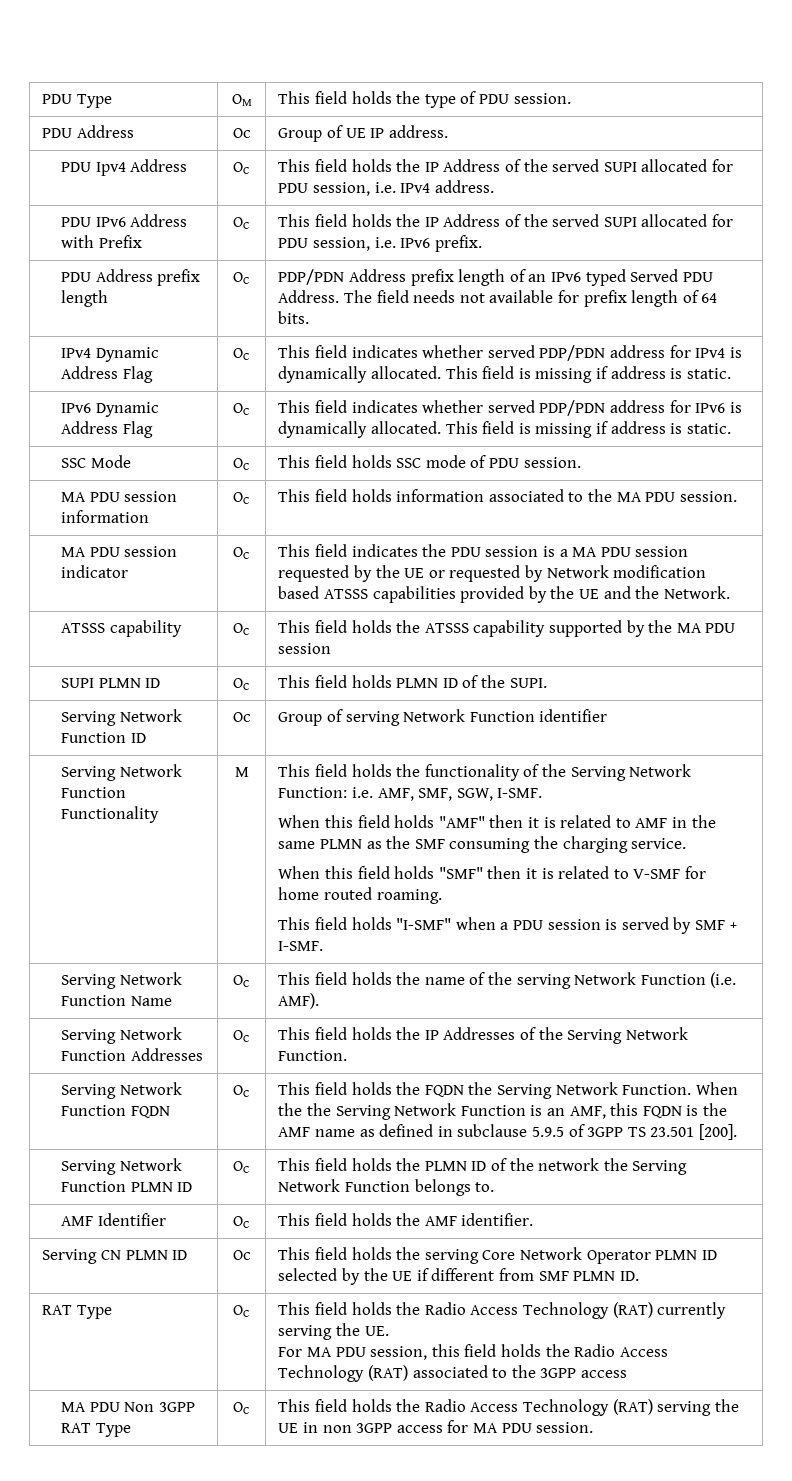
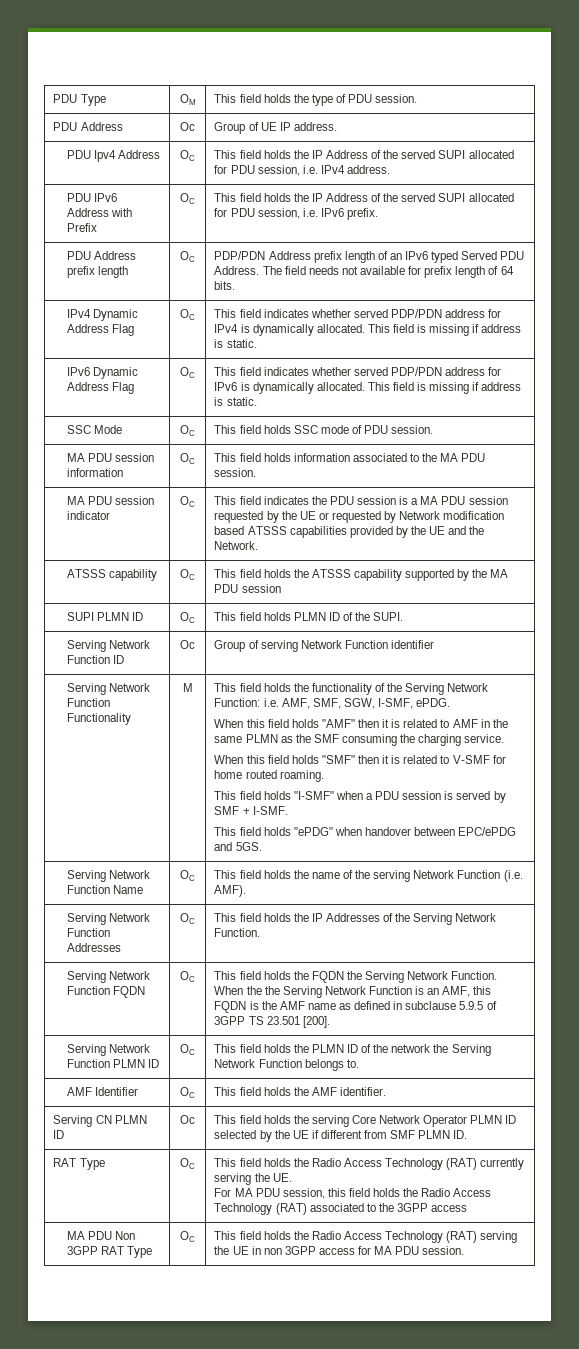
- This field holds the functionality of the Serving Network Function: i.e. AMF, SMF, SGW, I-SMF.
+ This field holds the functionality of the Serving Network Function: i.e. AMF, SMF, SGW, I-SMF, ePDG.
+ This field holds "ePDG" when handover between EPC/ePDG and 5GS.

